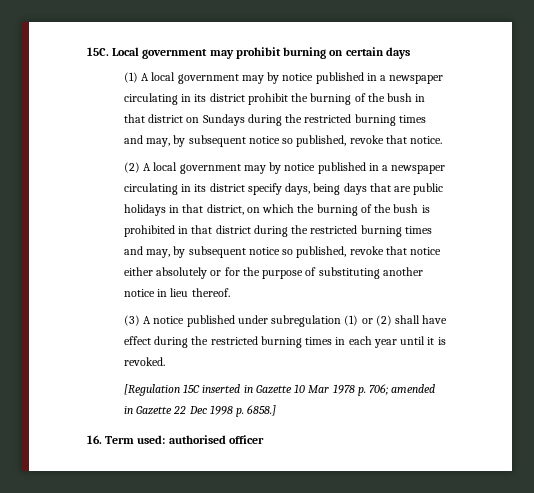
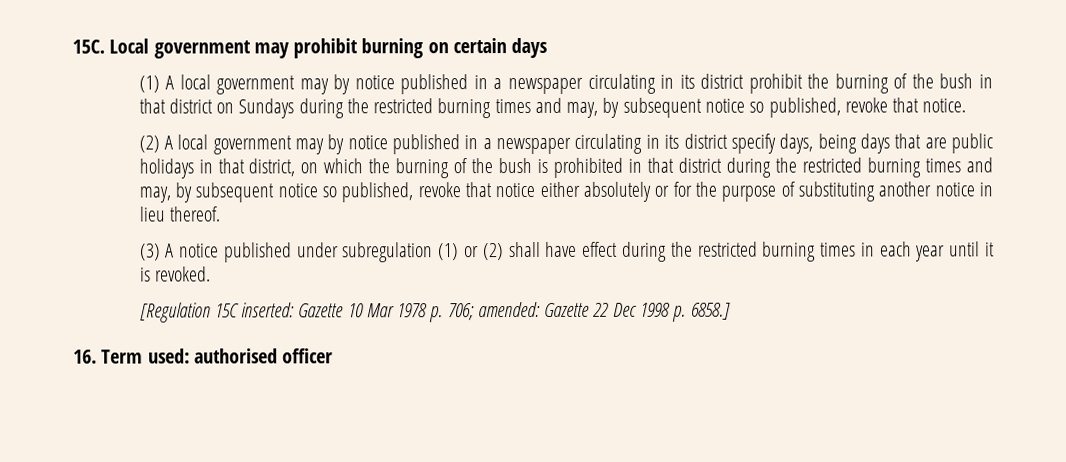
- [Regulation 15C inserted in Gazette 10 Mar 1978 p. 706; amended in Gazette 22 Dec 1998 p. 6858.]
+ [Regulation 15C inserted: Gazette 10 Mar 1978 p. 706; amended: Gazette 22 Dec 1998 p. 6858.]

